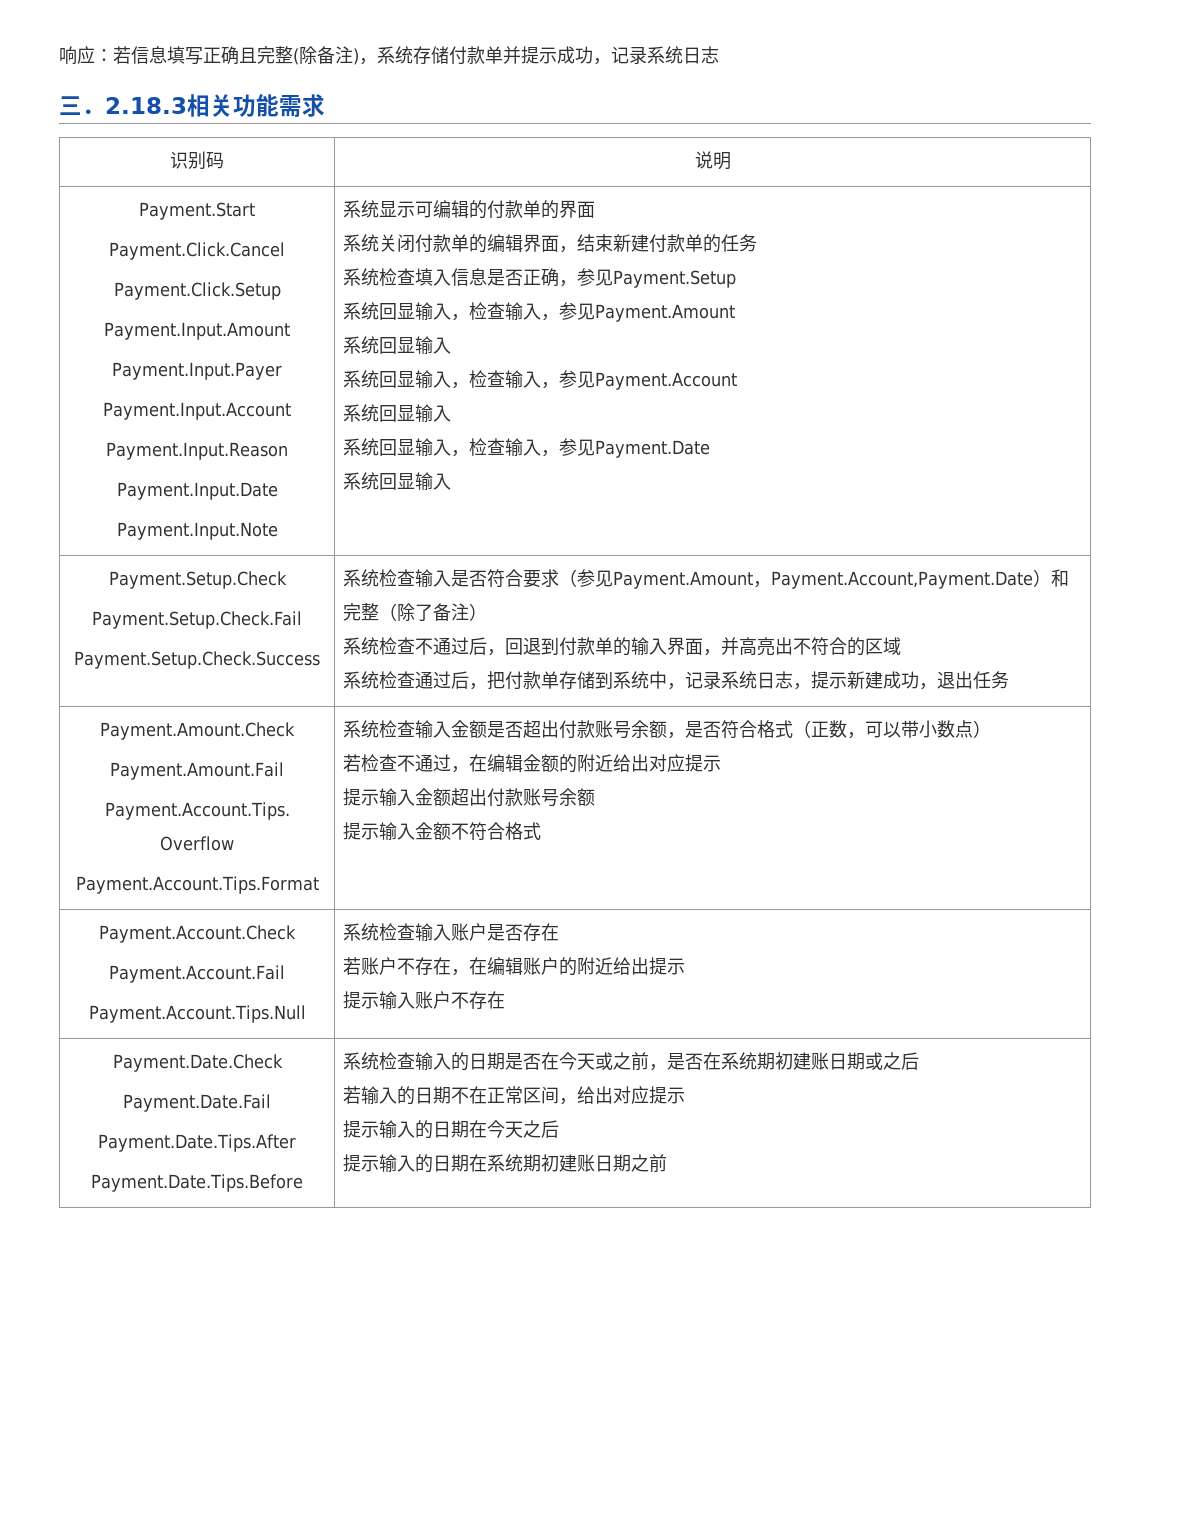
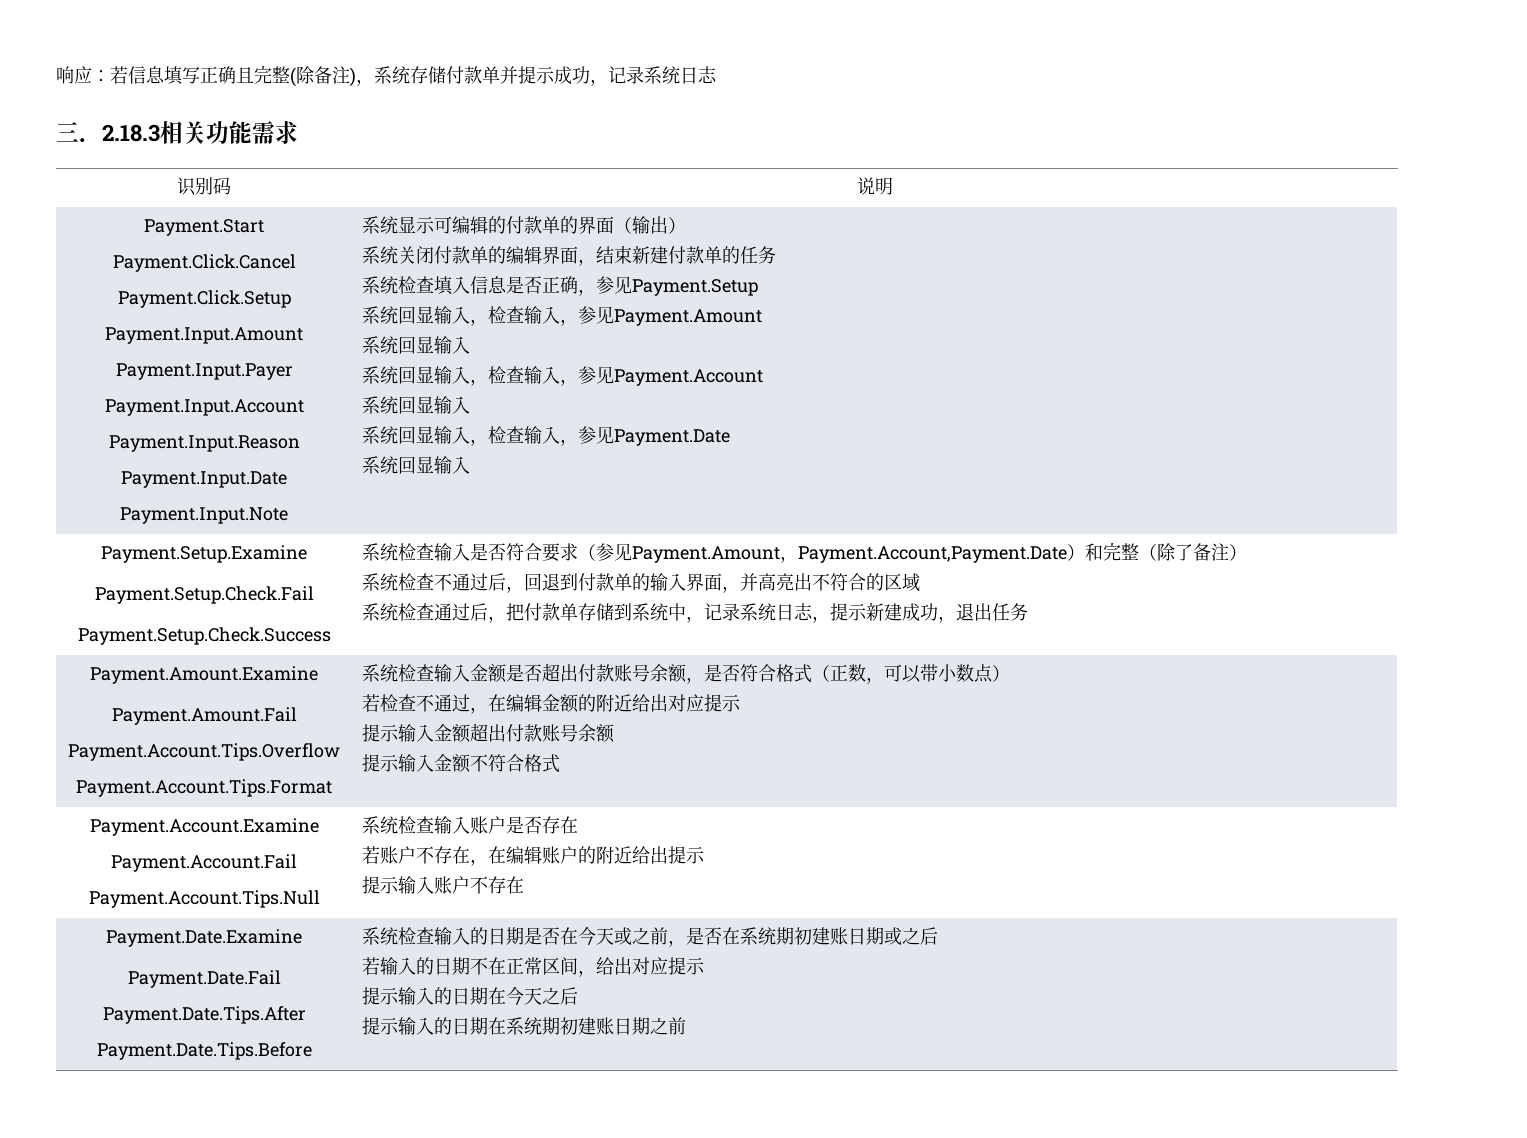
- 系统显示可编辑的付款单的界面
+ 系统显示可编辑的付款单的界面（输出）
- Payment.Setup.Check
+ Payment.Setup.Examine
- Payment.Amount.Check
+ Payment.Amount.Examine
- Payment.Account.Check
+ Payment.Account.Examine
- Payment.Date.Check
+ Payment.Date.Examine

